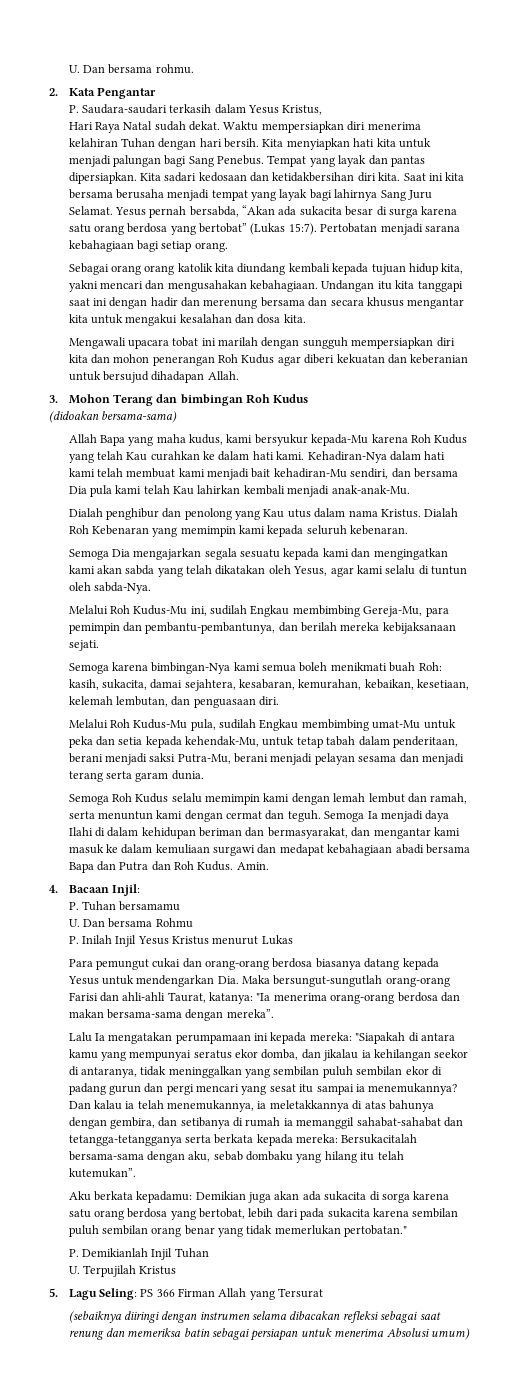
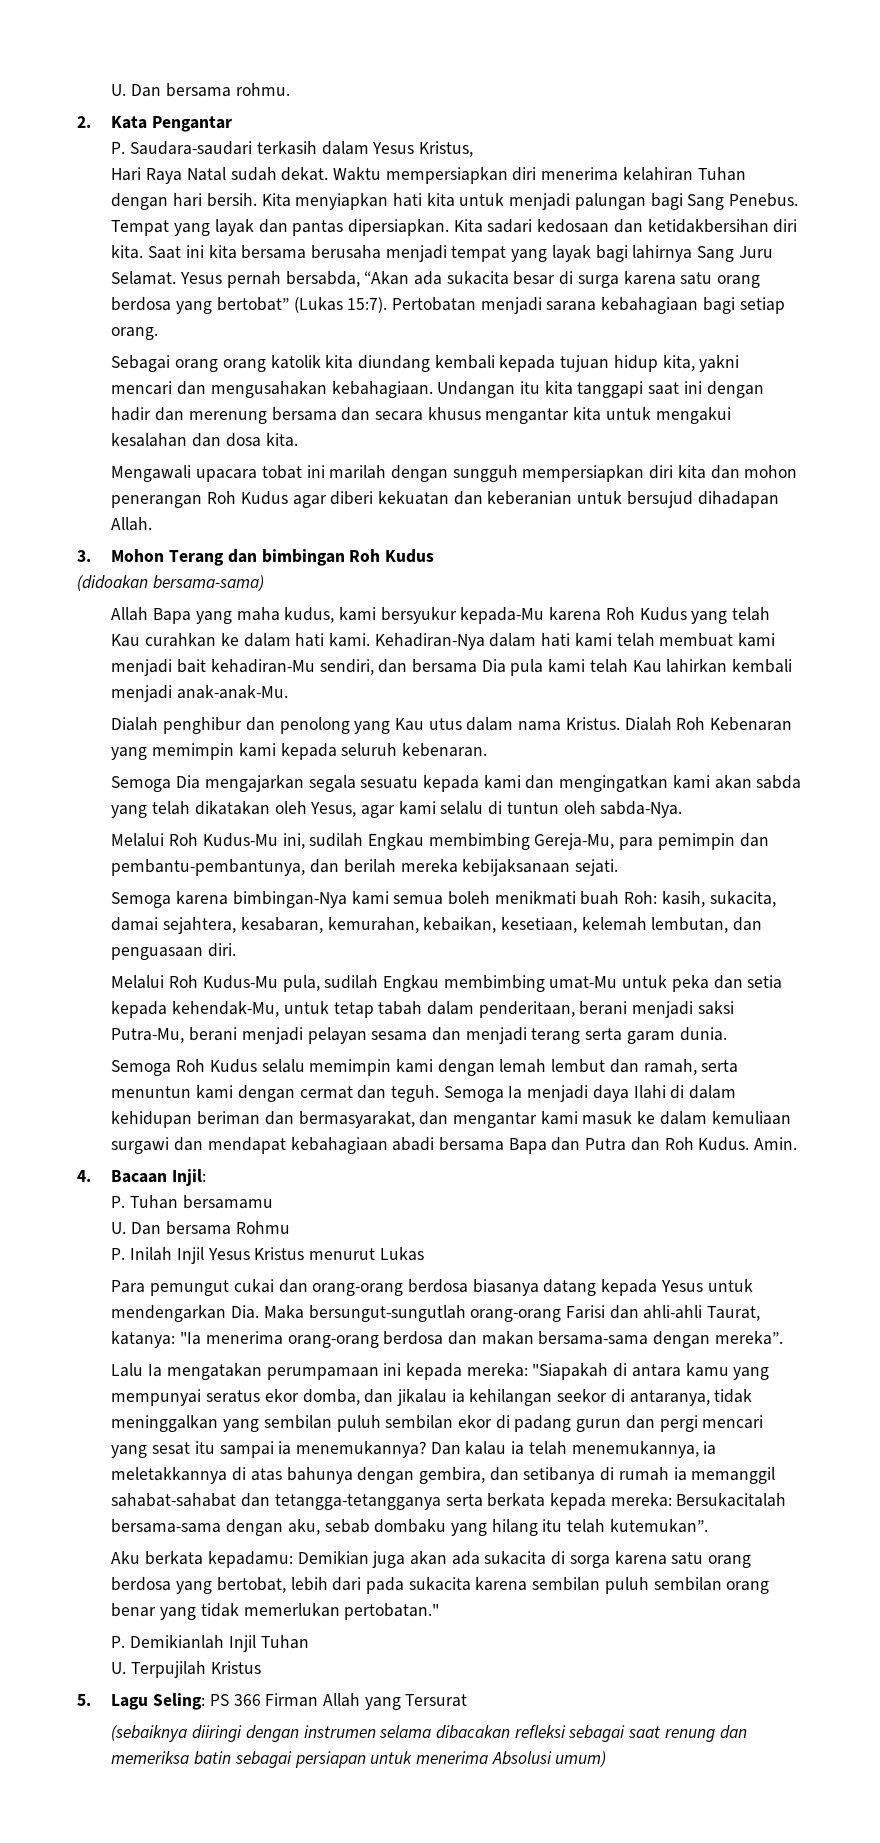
- Semoga Ia menjadi daya Ilahi di dalam kehidupan beriman dan bermasyarakat, dan mengantar kami masuk ke dalam kemuliaan surgawi dan medapat kebahagiaan abadi bersama Bapa dan Putra dan Roh Kudus.
+ Semoga Ia menjadi daya Ilahi di dalam kehidupan beriman dan bermasyarakat, dan mengantar kami masuk ke dalam kemuliaan surgawi dan mendapat kebahagiaan abadi bersama Bapa dan Putra dan Roh Kudus.

